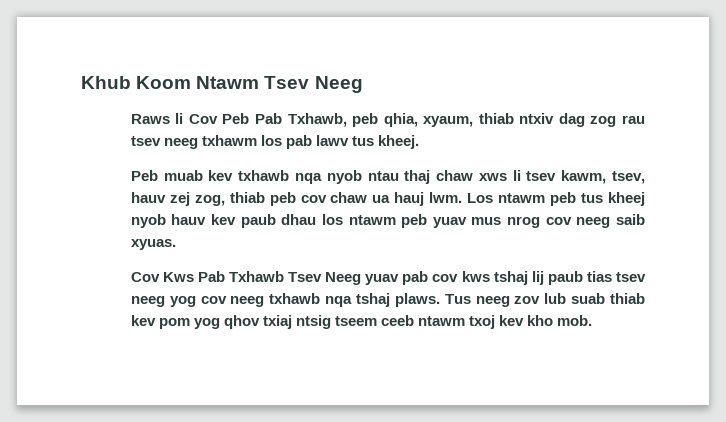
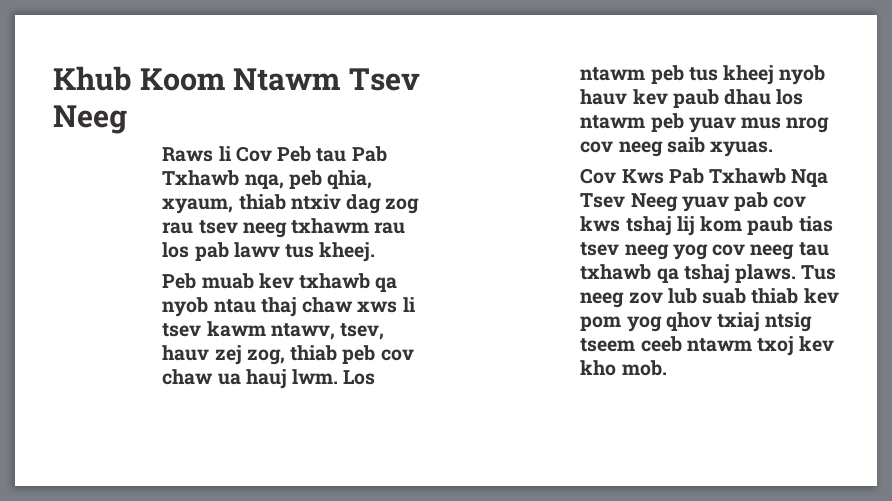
- Raws li Cov Peb Pab Txhawb, peb qhia, xyaum, thiab ntxiv dag zog rau tsev neeg txhawm los pab lawv tus kheej.
+ Raws li Cov Peb tau Pab Txhawb nqa, peb qhia, xyaum, thiab ntxiv dag zog rau tsev neeg txhawm rau los pab lawv tus kheej.
- Peb muab kev txhawb nqa nyob ntau thaj chaw xws li tsev kawm, tsev, hauv zej zog, thiab peb cov chaw ua hauj lwm.
+ Peb muab kev txhawb qa nyob ntau thaj chaw xws li tsev kawm ntawv, tsev, hauv zej zog, thiab peb cov chaw ua hauj lwm.
- Cov Kws Pab Txhawb Tsev Neeg yuav pab cov kws tshaj lij paub tias tsev neeg yog cov neeg txhawb nqa tshaj plaws.
+ Cov Kws Pab Txhawb Nqa Tsev Neeg yuav pab cov kws tshaj lij kom paub tias tsev neeg yog cov neeg tau txhawb qa tshaj plaws.

